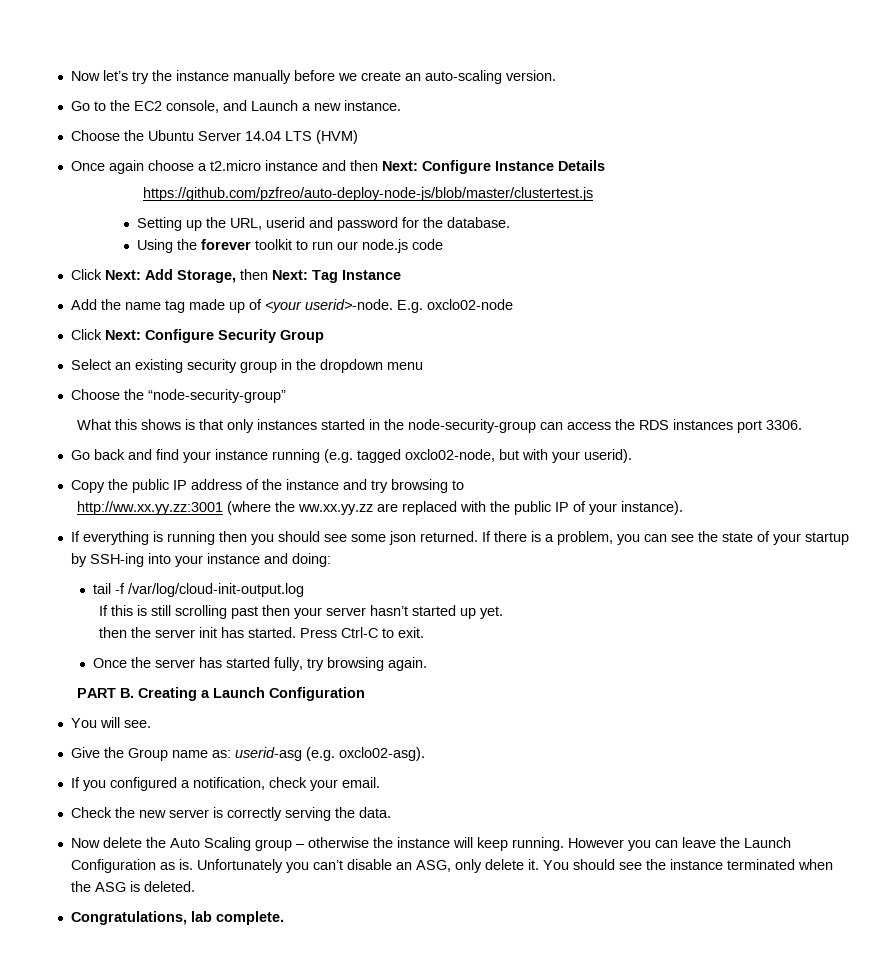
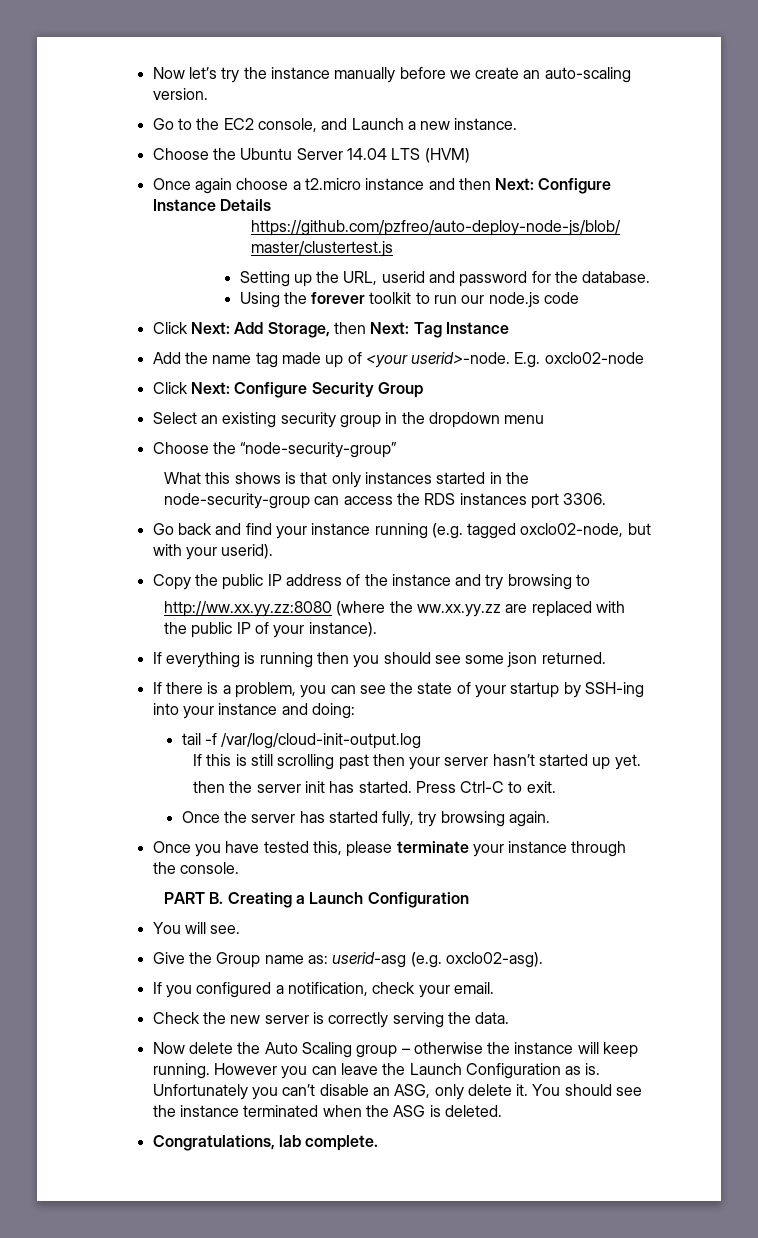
- http://ww.xx.yy.zz:3001 (where the ww.xx.yy.zz are replaced with the public IP of your instance).
+ http://ww.xx.yy.zz:8080 (where the ww.xx.yy.zz are replaced with the public IP of your instance).
- If everything is running then you should see some json returned. If there is a problem, you can see the state of your startup by SSH-ing into your instance and doing:
+ If everything is running then you should see some json returned.
+ If there is a problem, you can see the state of your startup by SSH-ing into your instance and doing:
+ Once you have tested this, please terminate your instance through the console.

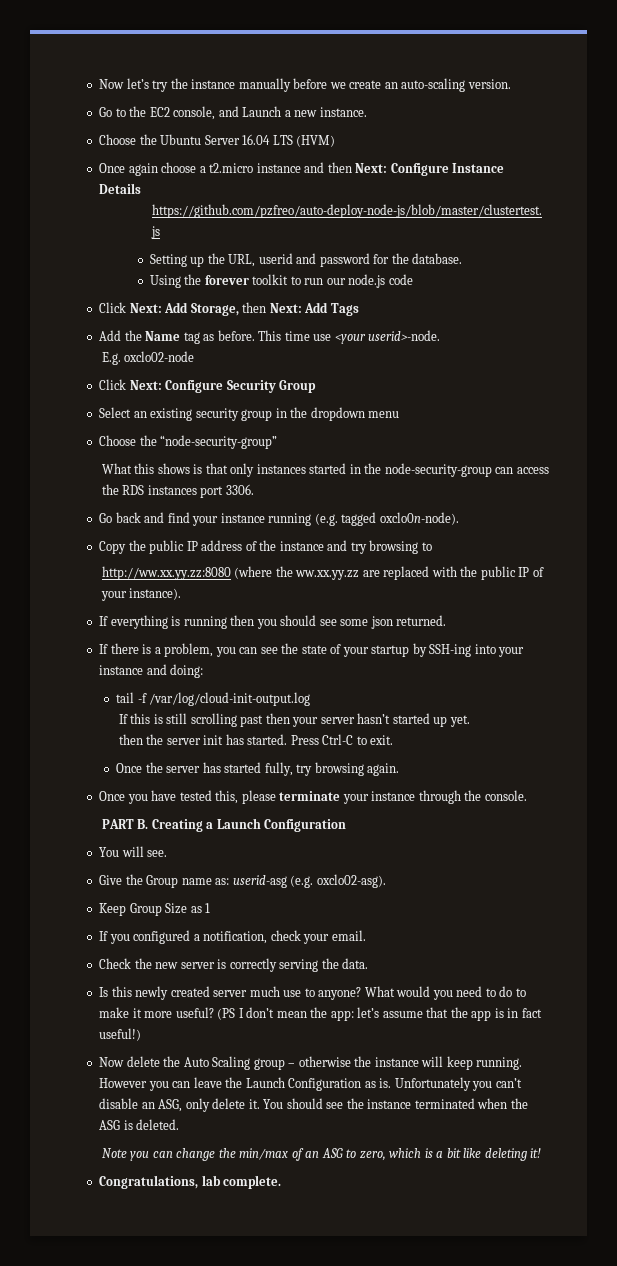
- Choose the Ubuntu Server 14.04 LTS (HVM)
+ Choose the Ubuntu Server 16.04 LTS (HVM)
- Click Next: Add Storage, then Next: Tag Instance
+ Click Next: Add Storage, then Next: Add Tags
- Add the name tag made up of <your userid>-node. E.g. oxclo02-node
+ Add the Name tag as before. This time use <your userid>-node.
+ E.g. oxclo02-node
- Go back and find your instance running (e.g. tagged oxclo02-node, but with your userid).
+ Go back and find your instance running (e.g. tagged oxclo0n-node).
+ Keep Group Size as 1
+ Is this newly created server much use to anyone? What would you need to do to make it more useful? (PS I don’t mean the app: let’s assume that the app is in fact useful!)
+ Note you can change the min/max of an ASG to zero, which is a bit like deleting it!

